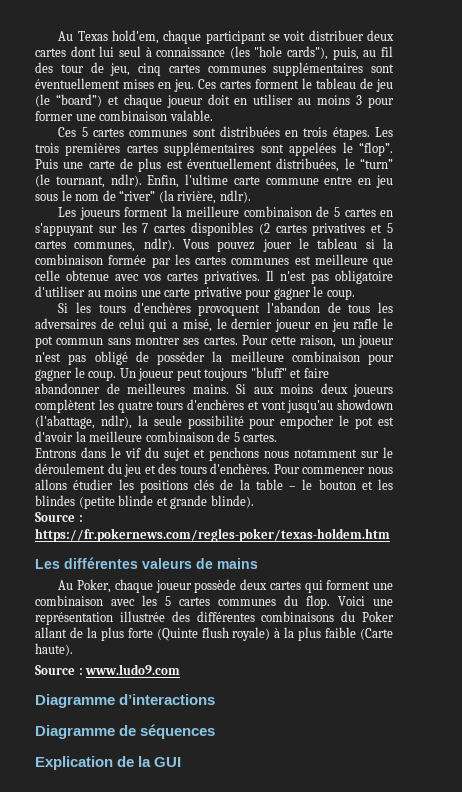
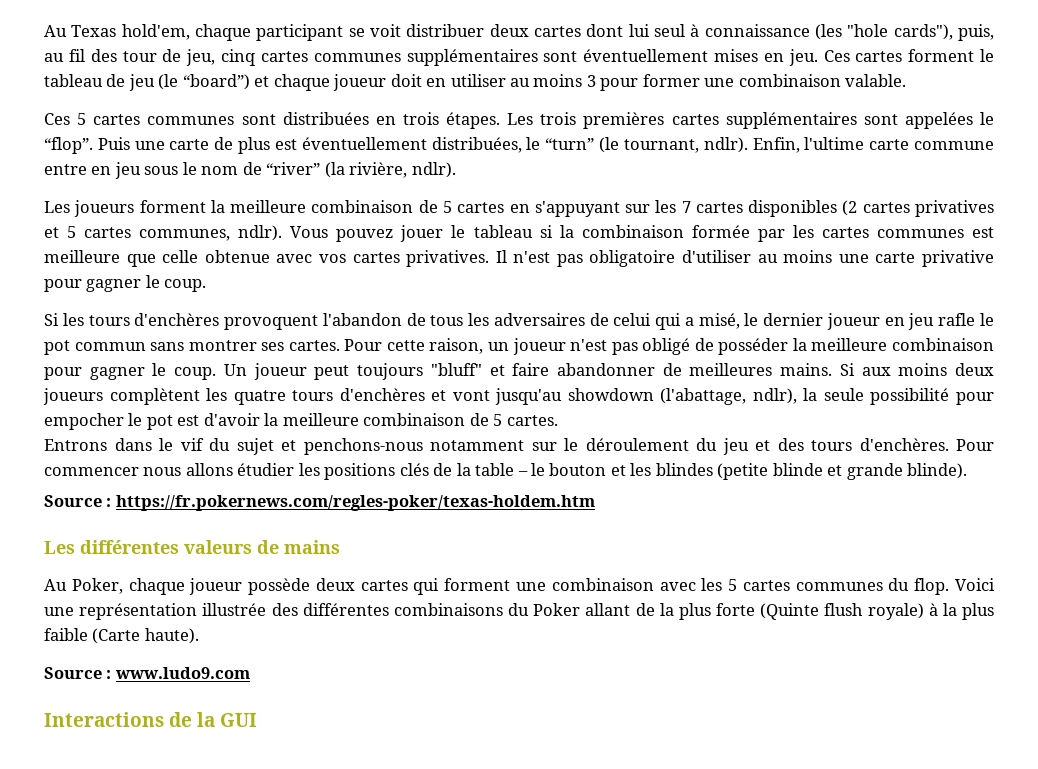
- Entrons dans le vif du sujet et penchons nous notamment sur le déroulement du jeu et des tours d'enchères.
+ Entrons dans le vif du sujet et penchons-nous notamment sur le déroulement du jeu et des tours d'enchères.
- Diagramme d’interactions
- Diagramme de séquences
- Explication de la GUI
+ Interactions de la GUI

